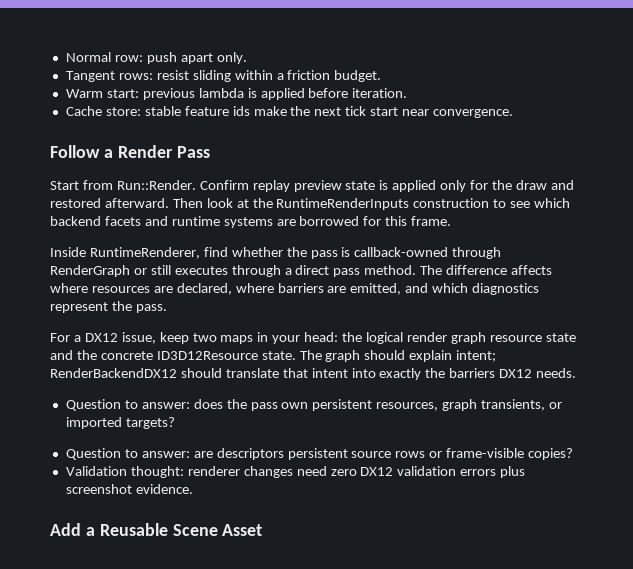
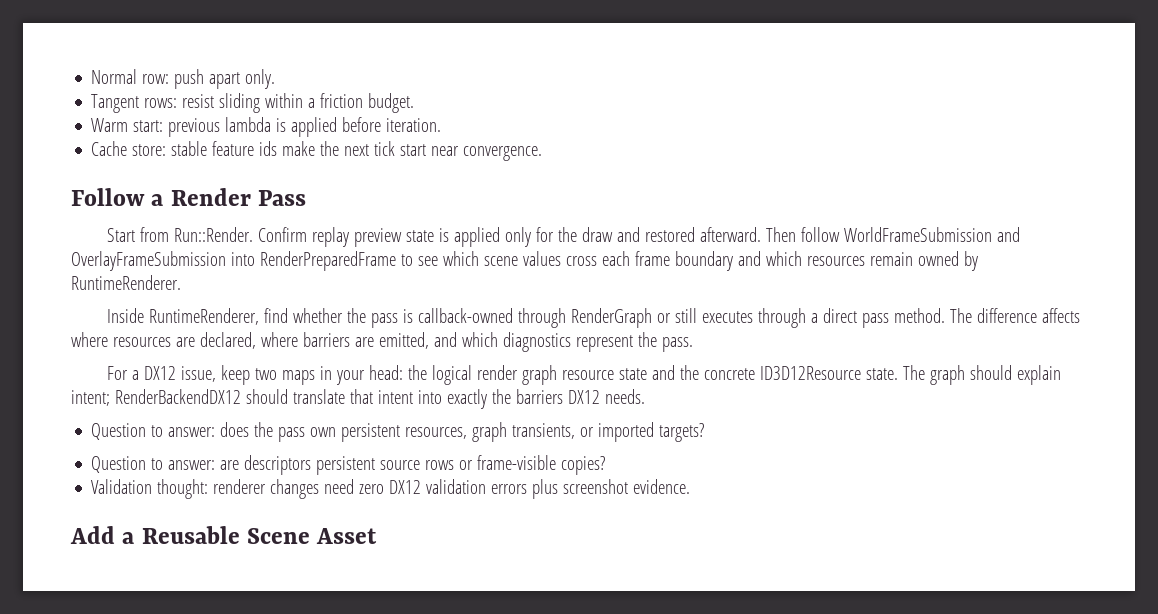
- Then look at the RuntimeRenderInputs construction to see which backend facets and runtime systems are borrowed for this frame.
+ Then follow WorldFrameSubmission and OverlayFrameSubmission into RenderPreparedFrame to see which scene values cross each frame boundary and which resources remain owned by RuntimeRenderer.

